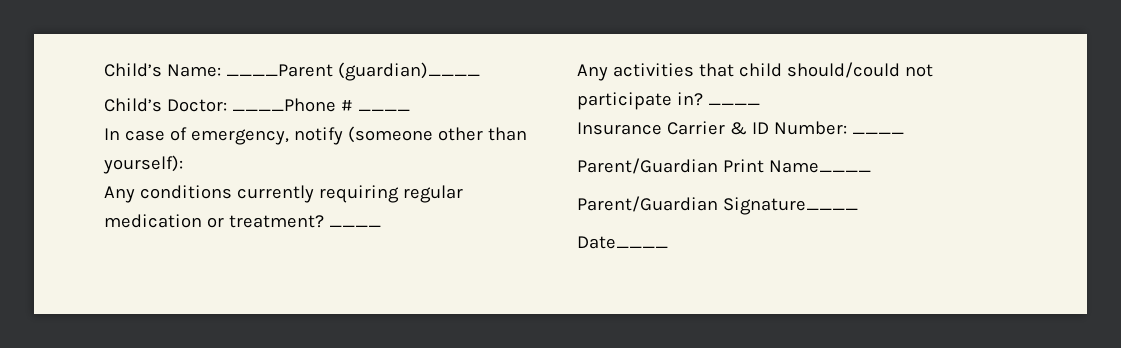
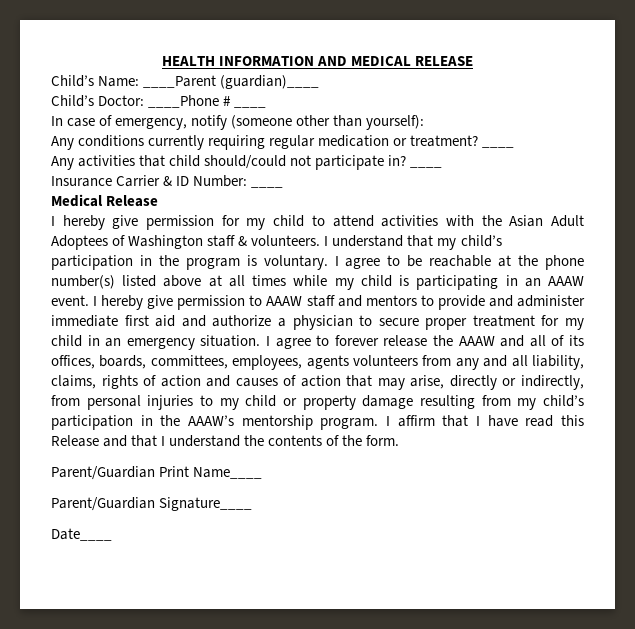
+ HEALTH INFORMATION AND MEDICAL RELEASE
+ Medical Release
+ I hereby give permission for my child to attend activities with the Asian Adult Adoptees of Washington staff & volunteers. I understand that my child’s participation in the program is voluntary. I agree to be reachable at the phone number(s) listed above at all times while my child is participating in an AAAW event. I hereby give permission to AAAW staff and mentors to provide and administer immediate first aid and authorize a physician to secure proper treatment for my child in an emergency situation. I agree to forever release the AAAW and all of its offices, boards, committees, employees, agents volunteers from any and all liability, claims, rights of action and causes of action that may arise, directly or indirectly, from personal injuries to my child or property damage resulting from my child’s participation in the AAAW’s mentorship program. I affirm that I have read this Release and that I understand the contents of the form.

